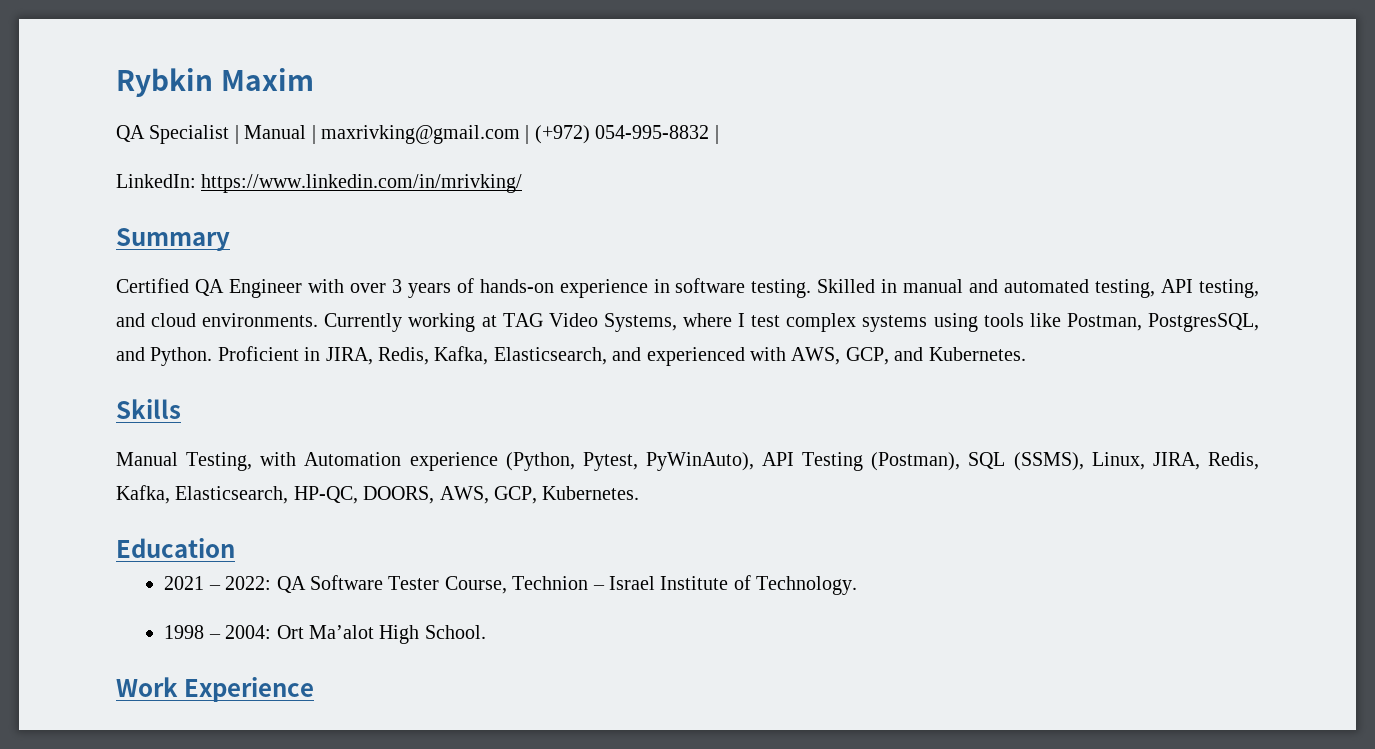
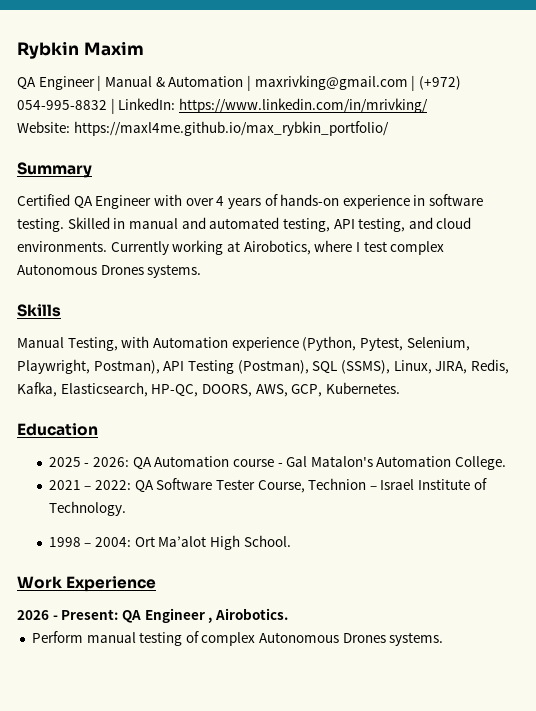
- QA Specialist | Manual | maxrivking@gmail.com | (+972) 054-995-8832 |
- LinkedIn: https://www.linkedin.com/in/mrivking/
+ QA Engineer | Manual & Automation | maxrivking@gmail.com | (+972) 054-995-8832 | LinkedIn: https://www.linkedin.com/in/mrivking/
+ Website: https://maxl4me.github.io/max_rybkin_portfolio/
- Certified QA Engineer with over 3 years of hands-on experience in software testing.
+ Certified QA Engineer with over 4 years of hands-on experience in software testing.
- Currently working at TAG Video Systems, where I test complex systems using tools like Postman, PostgresSQL, and Python. Proficient in JIRA, Redis, Kafka, Elasticsearch, and experienced with AWS, GCP, and Kubernetes.
+ Currently working at Airobotics, where I test complex Autonomous Drones systems.
- Manual Testing, with Automation experience (Python, Pytest, PyWinAuto), API Testing (Postman), SQL (SSMS), Linux, JIRA, Redis, Kafka, Elasticsearch, HP-QC, DOORS, AWS, GCP, Kubernetes.
+ Manual Testing, with Automation experience (Python, Pytest, Selenium, Playwright, Postman), API Testing (Postman), SQL (SSMS), Linux, JIRA, Redis, Kafka, Elasticsearch, HP-QC, DOORS, AWS, GCP, Kubernetes.
+ 2025 - 2026: QA Automation course - Gal Matalon's Automation College.
+ 2026 - Present: QA Engineer , Airobotics.
+ Perform manual testing of complex Autonomous Drones systems.

